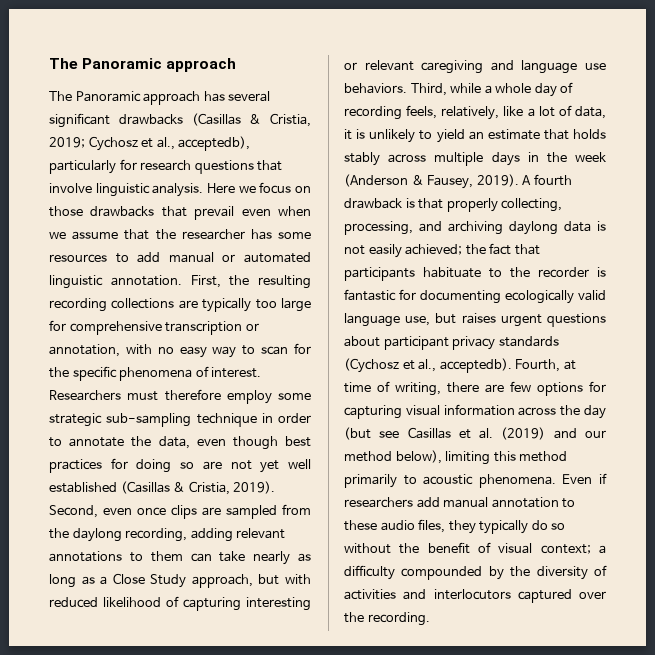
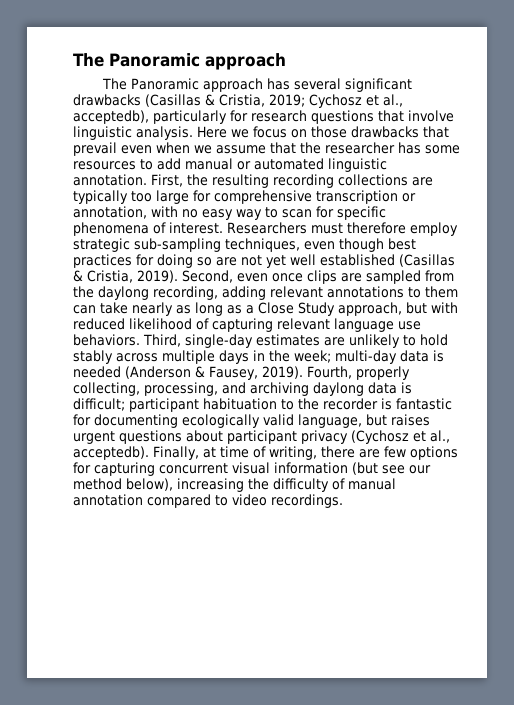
- First, the resulting recording collections are typically too large for comprehensive transcription or annotation, with no easy way to scan for the specific phenomena of interest.
+ First, the resulting recording collections are typically too large for comprehensive transcription or annotation, with no easy way to scan for specific phenomena of interest.
- Researchers must therefore employ some strategic sub-sampling technique in order to annotate the data, even though best practices for doing so are not yet well established (Casillas & Cristia, 2019).
+ Researchers must therefore employ strategic sub-sampling techniques, even though best practices for doing so are not yet well established (Casillas & Cristia, 2019).
- Second, even once clips are sampled from the daylong recording, adding relevant annotations to them can take nearly as long as a Close Study approach, but with reduced likelihood of capturing interesting or relevant caregiving and language use behaviors. Third, while a whole day of recording feels, relatively, like a lot of data, it is unlikely to yield an estimate that holds stably across multiple days in the week (Anderson & Fausey, 2019). A fourth drawback is that properly collecting, processing, and archiving daylong data is not easily achieved; the fact that participants habituate to the recorder is fantastic for documenting ecologically valid language use, but raises urgent questions about participant privacy standards (Cychosz et al., acceptedb).
+ Second, even once clips are sampled from the daylong recording, adding relevant annotations to them can take nearly as long as a Close Study approach, but with reduced likelihood of capturing relevant language use behaviors. Third, single-day estimates are unlikely to hold stably across multiple days in the week; multi-day data is needed (Anderson & Fausey, 2019). Fourth, properly collecting, processing, and archiving daylong data is difficult; participant habituation to the recorder is fantastic for documenting ecologically valid language, but raises urgent questions about participant privacy (Cychosz et al., acceptedb).
- Fourth, at time of writing, there are few options for capturing visual information across the day (but see Casillas et al. (2019) and our method below), limiting this method primarily to acoustic phenomena. Even if researchers add manual annotation to these audio files, they typically do so without the benefit of visual context; a difficulty compounded by the diversity of activities and interlocutors captured over the recording.
+ Finally, at time of writing, there are few options for capturing concurrent visual information (but see our method below), increasing the difficulty of manual annotation compared to video recordings.

